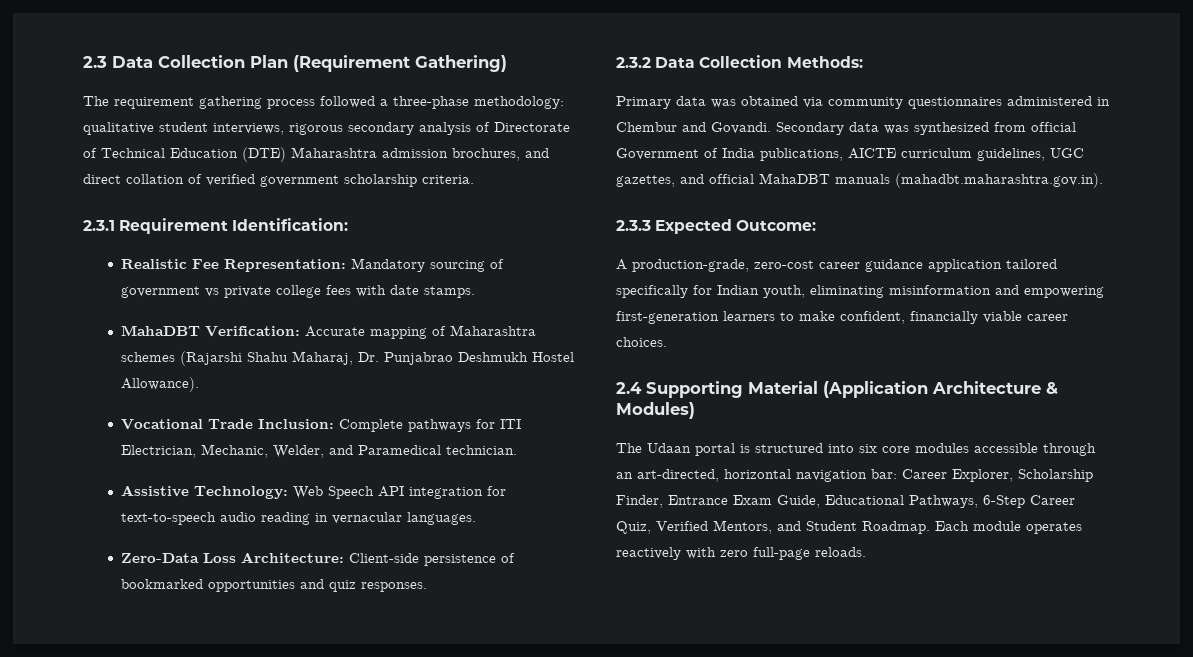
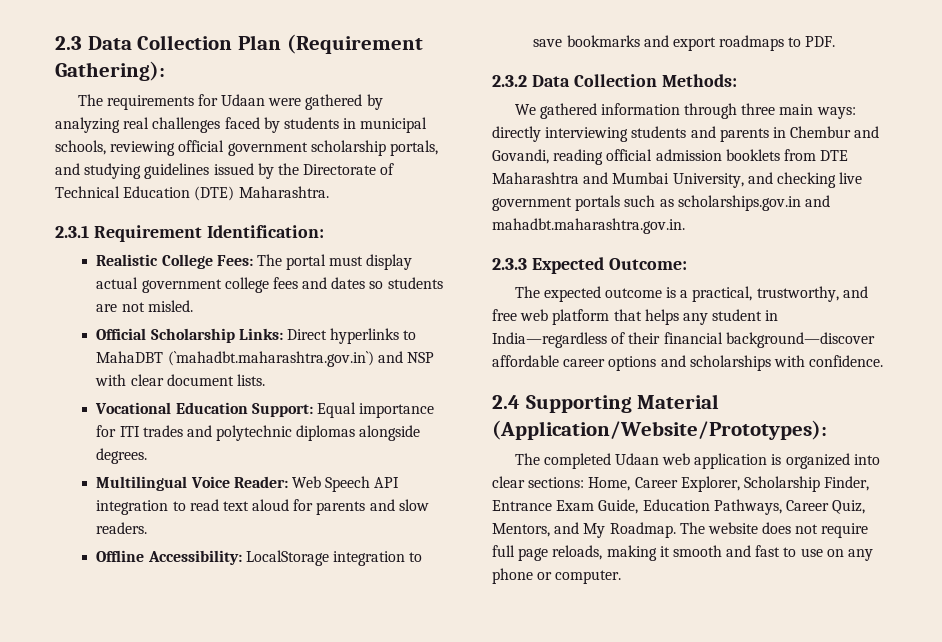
- 2.3 Data Collection Plan (Requirement Gathering)
- The requirement gathering process followed a three-phase methodology: qualitative student interviews, rigorous secondary analysis of Directorate of Technical Education (DTE) Maharashtra admission brochures, and direct collation of verified government scholarship criteria.
+ 2.3 Data Collection Plan (Requirement Gathering):
+ The requirements for Udaan were gathered by analyzing real challenges faced by students in municipal schools, reviewing official government scholarship portals, and studying guidelines issued by the Directorate of Technical Education (DTE) Maharashtra.
  2.3.1 Requirement Identification:
- Realistic Fee Representation: Mandatory sourcing of government vs private college fees with date stamps.
- MahaDBT Verification: Accurate mapping of Maharashtra schemes (Rajarshi Shahu Maharaj, Dr. Punjabrao Deshmukh Hostel Allowance).
- Vocational Trade Inclusion: Complete pathways for ITI Electrician, Mechanic, Welder, and Paramedical technician.
- Assistive Technology: Web Speech API integration for text-to-speech audio reading in vernacular languages.
- Zero-Data Loss Architecture: Client-side persistence of bookmarked opportunities and quiz responses.
+ Realistic College Fees: The portal must display actual government college fees and dates so students are not misled.
+ Official Scholarship Links: Direct hyperlinks to MahaDBT (`mahadbt.maharashtra.gov.in`) and NSP with clear document lists.
+ Vocational Education Support: Equal importance for ITI trades and polytechnic diplomas alongside degrees.
+ Multilingual Voice Reader: Web Speech API integration to read text aloud for parents and slow readers.
+ Offline Accessibility: LocalStorage integration to save bookmarks and export roadmaps to PDF.
  2.3.2 Data Collection Methods:
- Primary data was obtained via community questionnaires administered in Chembur and Govandi. Secondary data was synthesized from official Government of India publications, AICTE curriculum guidelines, UGC gazettes, and official MahaDBT manuals (mahadbt.maharashtra.gov.in).
+ We gathered information through three main ways: directly interviewing students and parents in Chembur and Govandi, reading official admission booklets from DTE Maharashtra and Mumbai University, and checking live government portals such as scholarships.gov.in and mahadbt.maharashtra.gov.in.
  2.3.3 Expected Outcome:
- A production-grade, zero-cost career guidance application tailored specifically for Indian youth, eliminating misinformation and empowering first-generation learners to make confident, financially viable career choices.
- 2.4 Supporting Material (Application Architecture & Modules)
- The Udaan portal is structured into six core modules accessible through an art-directed, horizontal navigation bar: Career Explorer, Scholarship Finder, Entrance Exam Guide, Educational Pathways, 6-Step Career Quiz, Verified Mentors, and Student Roadmap. Each module operates reactively with zero full-page reloads.
+ The expected outcome is a practical, trustworthy, and free web platform that helps any student in India—regardless of their financial background—discover affordable career options and scholarships with confidence.
+ 2.4 Supporting Material (Application/Website/Prototypes):
+ The completed Udaan web application is organized into clear sections: Home, Career Explorer, Scholarship Finder, Entrance Exam Guide, Education Pathways, Career Quiz, Mentors, and My Roadmap. The website does not require full page reloads, making it smooth and fast to use on any phone or computer.

